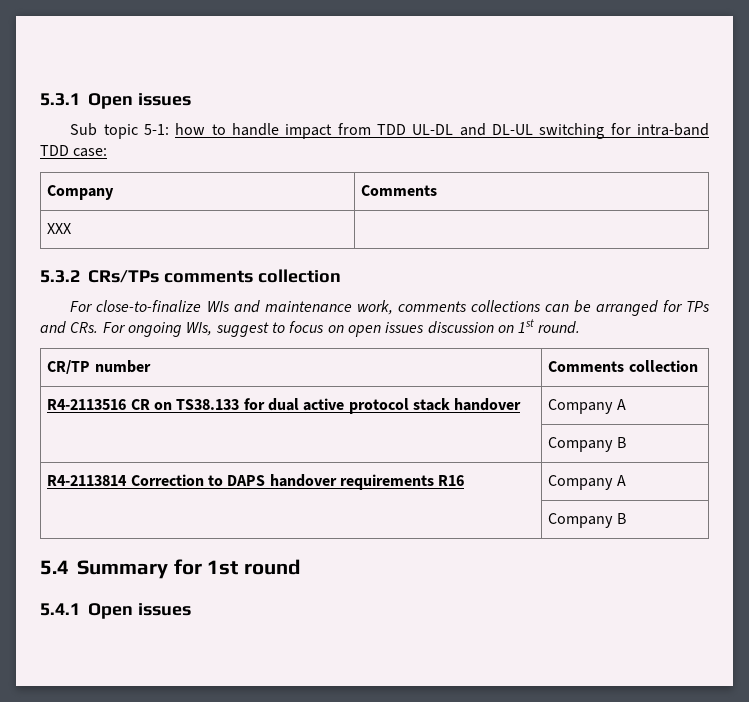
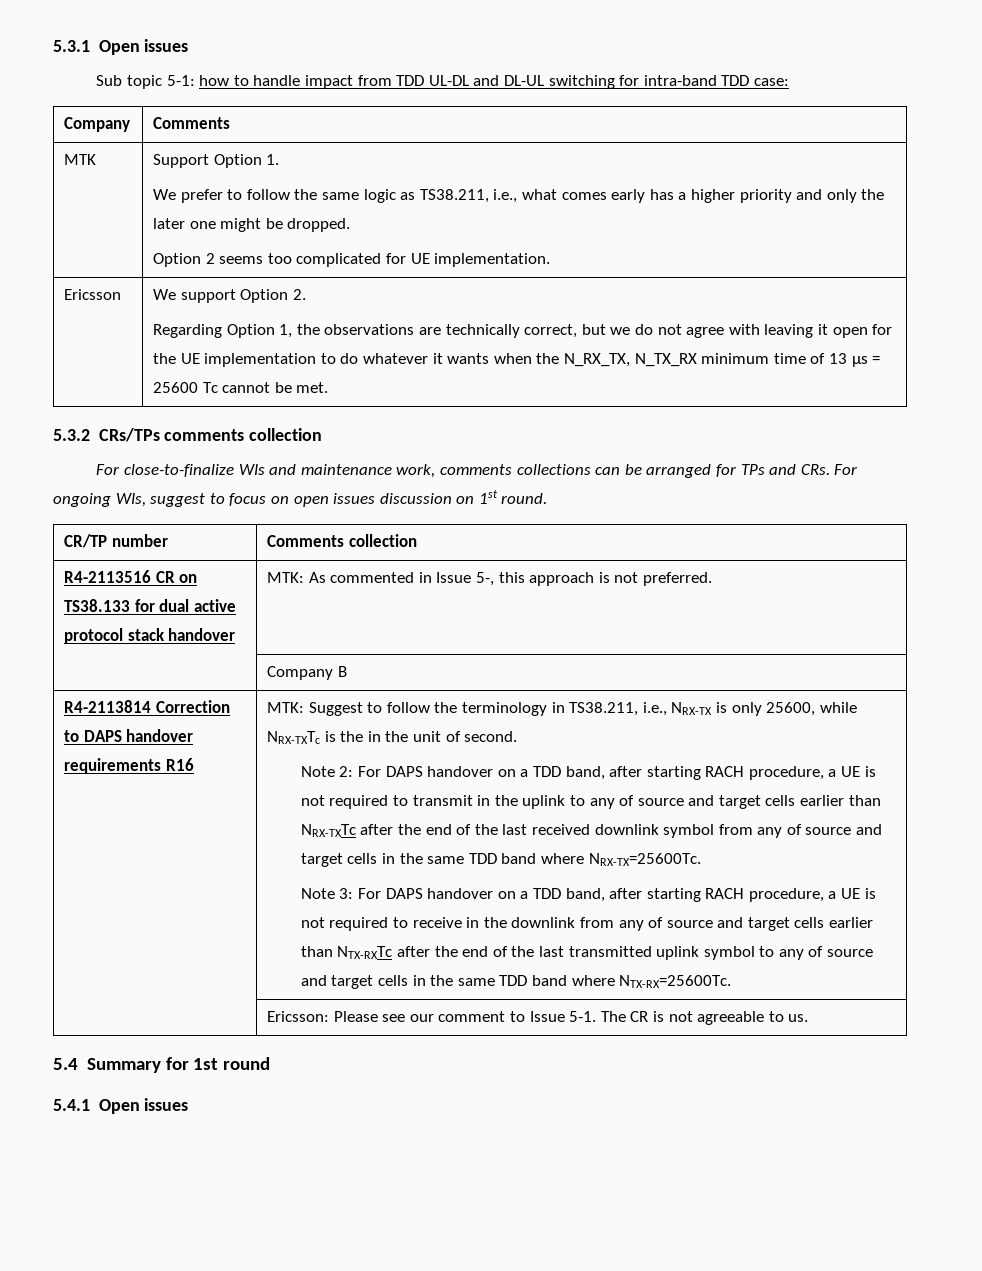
- XXX |
+ MTK | Support Option 1.
+ We prefer to follow the same logic as TS38.211, i.e., what comes early has a higher priority and only the later one might be dropped.
+ Option 2 seems too complicated for UE implementation.
+ Ericsson | We support Option 2.
+ Regarding Option 1, the observations are technically correct, but we do not agree with leaving it open for the UE implementation to do whatever it wants when the N_RX_TX, N_TX_RX minimum time of 13 µs = 25600 Tc cannot be met.
- R4-2113516 CR on TS38.133 for dual active protocol stack handover | Company A
+ R4-2113516 CR on TS38.133 for dual active protocol stack handover | MTK: As commented in Issue 5-, this approach is not preferred.
- R4-2113814 Correction to DAPS handover requirements R16 | Company A
- | Company B
+ R4-2113814 Correction to DAPS handover requirements R16 | MTK: Suggest to follow the terminology in TS38.211, i.e., NRX-TX is only 25600, while NRX-TXTc is the in the unit of second.
+ Note 2: For DAPS handover on a TDD band, after starting RACH procedure, a UE is not required to transmit in the uplink to any of source and target cells earlier than NRX-TXTc after the end of the last received downlink symbol from any of source and target cells in the same TDD band where NRX-TX=25600Tc.
+ Note 3: For DAPS handover on a TDD band, after starting RACH procedure, a UE is not required to receive in the downlink from any of source and target cells earlier than NTX-RXTc after the end of the last transmitted uplink symbol to any of source and target cells in the same TDD band where NTX-RX=25600Tc.
+ | Ericsson: Please see our comment to Issue 5-1. The CR is not agreeable to us.

